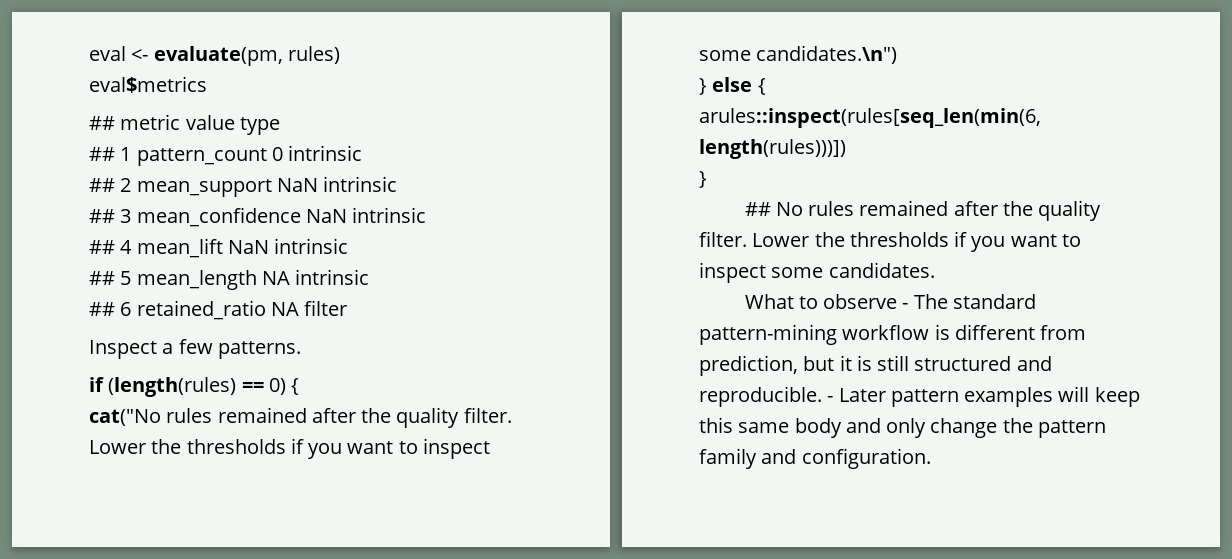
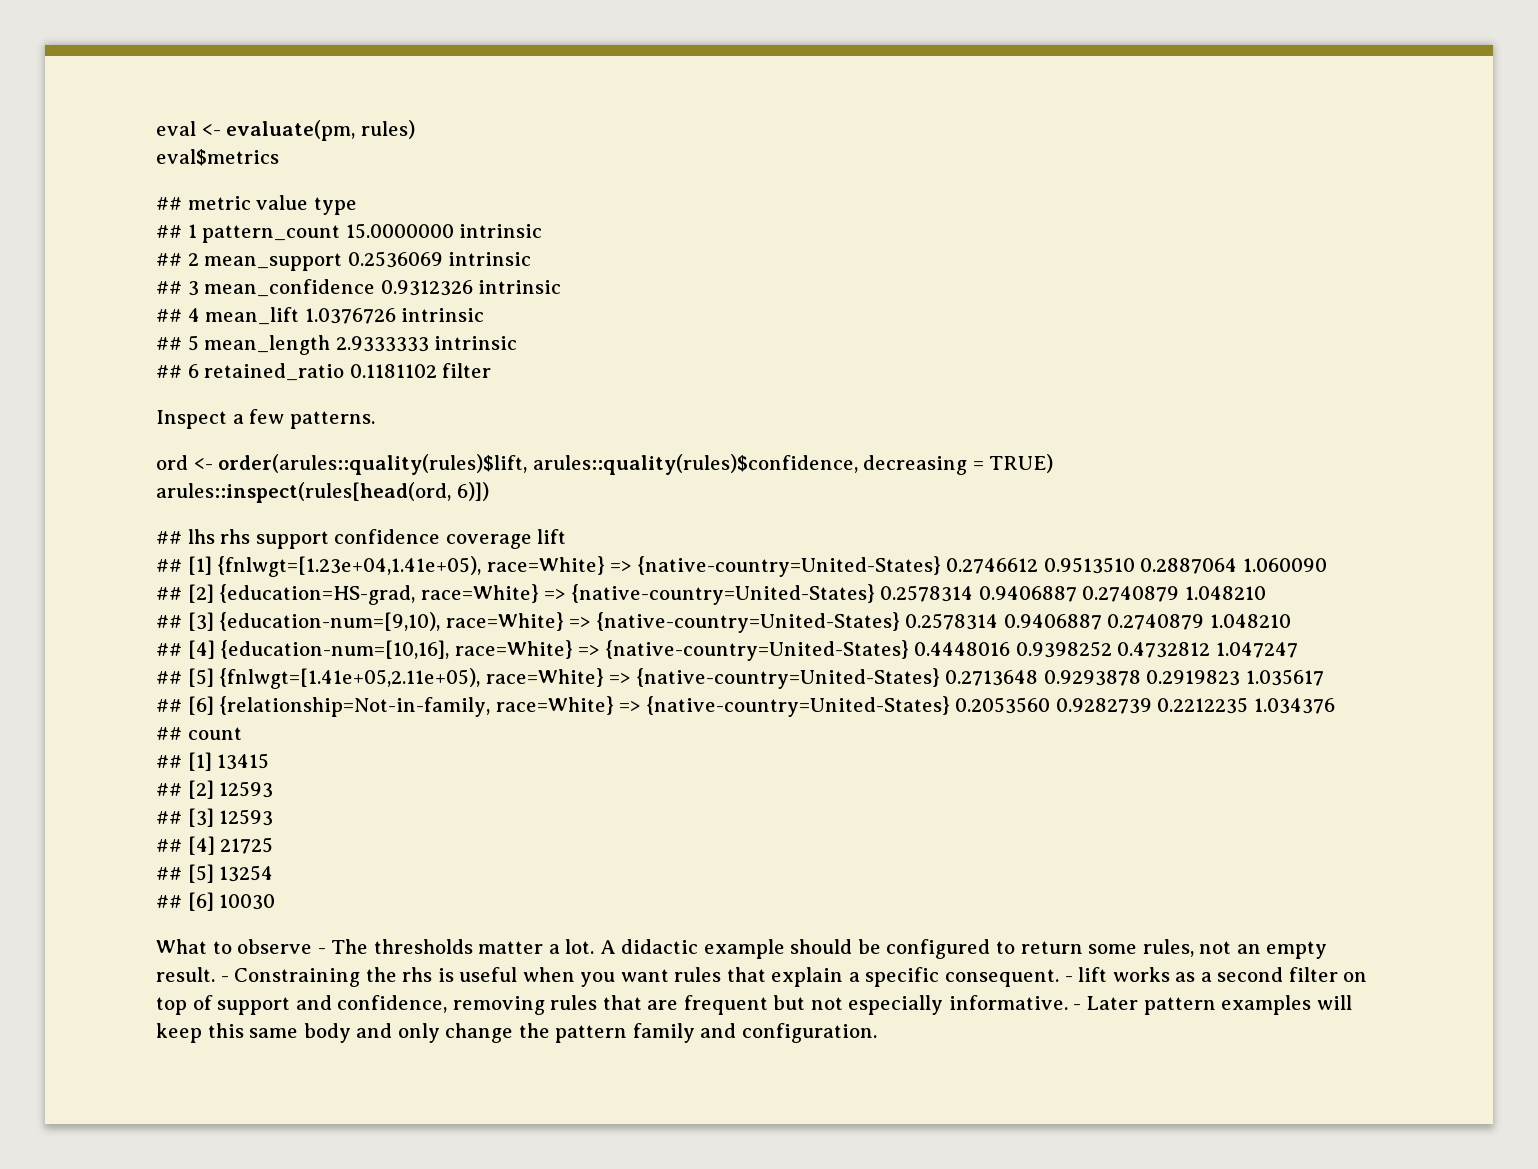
- ## 1 pattern_count 0 intrinsic
+ ## 1 pattern_count 15.0000000 intrinsic
- ## 2 mean_support NaN intrinsic
+ ## 2 mean_support 0.2536069 intrinsic
- ## 3 mean_confidence NaN intrinsic
+ ## 3 mean_confidence 0.9312326 intrinsic
- ## 4 mean_lift NaN intrinsic
+ ## 4 mean_lift 1.0376726 intrinsic
- ## 5 mean_length NA intrinsic
+ ## 5 mean_length 2.9333333 intrinsic
- ## 6 retained_ratio NA filter
+ ## 6 retained_ratio 0.1181102 filter
- if (length(rules) == 0) {
- cat("No rules remained after the quality filter. Lower the thresholds if you want to inspect some candidates.\n")
- } else {
- arules::inspect(rules[seq_len(min(6, length(rules)))])
- }
- ## No rules remained after the quality filter. Lower the thresholds if you want to inspect some candidates.
+ ord <- order(arules::quality(rules)$lift, arules::quality(rules)$confidence, decreasing = TRUE)
+ arules::inspect(rules[head(ord, 6)])
+ ## lhs rhs support confidence coverage lift
+ ## [1] {fnlwgt=[1.23e+04,1.41e+05), race=White} => {native-country=United-States} 0.2746612 0.9513510 0.2887064 1.060090
+ ## [2] {education=HS-grad, race=White} => {native-country=United-States} 0.2578314 0.9406887 0.2740879 1.048210
+ ## [3] {education-num=[9,10), race=White} => {native-country=United-States} 0.2578314 0.9406887 0.2740879 1.048210
+ ## [4] {education-num=[10,16], race=White} => {native-country=United-States} 0.4448016 0.9398252 0.4732812 1.047247
+ ## [5] {fnlwgt=[1.41e+05,2.11e+05), race=White} => {native-country=United-States} 0.2713648 0.9293878 0.2919823 1.035617
+ ## [6] {relationship=Not-in-family, race=White} => {native-country=United-States} 0.2053560 0.9282739 0.2212235 1.034376
+ ## count
+ ## [1] 13415
+ ## [2] 12593
+ ## [3] 12593
+ ## [4] 21725
+ ## [5] 13254
+ ## [6] 10030
- What to observe - The standard pattern-mining workflow is different from prediction, but it is still structured and reproducible.
+ What to observe - The thresholds matter a lot. A didactic example should be configured to return some rules, not an empty result. - Constraining the rhs is useful when you want rules that explain a specific consequent. - lift works as a second filter on top of support and confidence, removing rules that are frequent but not especially informative.

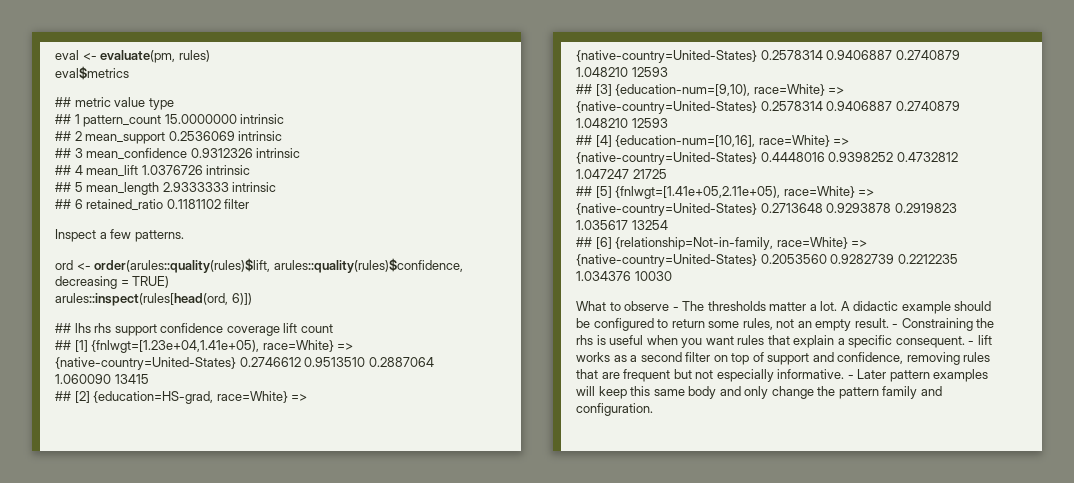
- ## lhs rhs support confidence coverage lift
+ ## lhs rhs support confidence coverage lift count
- ## [1] {fnlwgt=[1.23e+04,1.41e+05), race=White} => {native-country=United-States} 0.2746612 0.9513510 0.2887064 1.060090
+ ## [1] {fnlwgt=[1.23e+04,1.41e+05), race=White} => {native-country=United-States} 0.2746612 0.9513510 0.2887064 1.060090 13415
- ## [2] {education=HS-grad, race=White} => {native-country=United-States} 0.2578314 0.9406887 0.2740879 1.048210
+ ## [2] {education=HS-grad, race=White} => {native-country=United-States} 0.2578314 0.9406887 0.2740879 1.048210 12593
- ## [3] {education-num=[9,10), race=White} => {native-country=United-States} 0.2578314 0.9406887 0.2740879 1.048210
+ ## [3] {education-num=[9,10), race=White} => {native-country=United-States} 0.2578314 0.9406887 0.2740879 1.048210 12593
- ## [4] {education-num=[10,16], race=White} => {native-country=United-States} 0.4448016 0.9398252 0.4732812 1.047247
+ ## [4] {education-num=[10,16], race=White} => {native-country=United-States} 0.4448016 0.9398252 0.4732812 1.047247 21725
- ## [5] {fnlwgt=[1.41e+05,2.11e+05), race=White} => {native-country=United-States} 0.2713648 0.9293878 0.2919823 1.035617
+ ## [5] {fnlwgt=[1.41e+05,2.11e+05), race=White} => {native-country=United-States} 0.2713648 0.9293878 0.2919823 1.035617 13254
- ## [6] {relationship=Not-in-family, race=White} => {native-country=United-States} 0.2053560 0.9282739 0.2212235 1.034376
- ## count
- ## [1] 13415
- ## [2] 12593
- ## [3] 12593
- ## [4] 21725
- ## [5] 13254
- ## [6] 10030
+ ## [6] {relationship=Not-in-family, race=White} => {native-country=United-States} 0.2053560 0.9282739 0.2212235 1.034376 10030

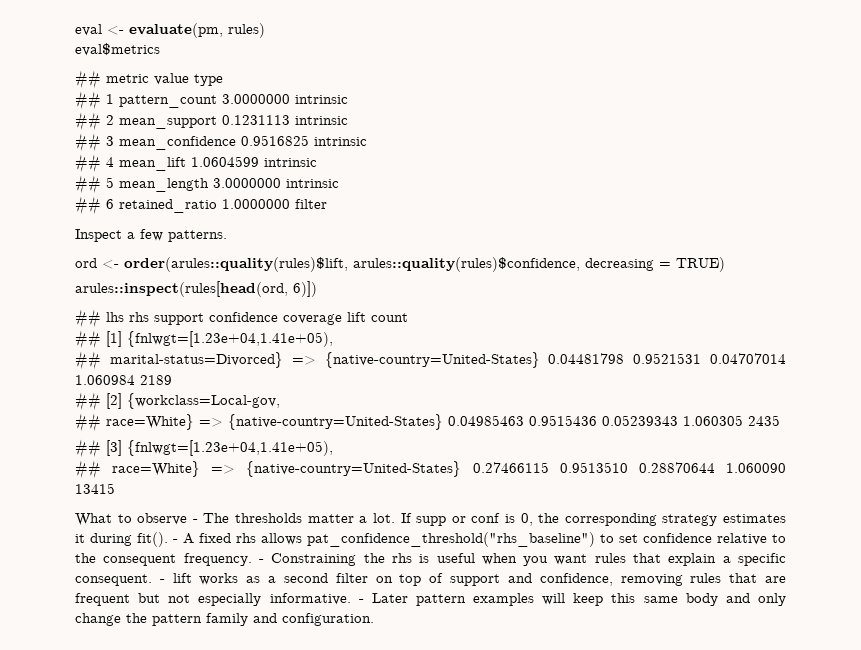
- ## 1 pattern_count 15.0000000 intrinsic
+ ## 1 pattern_count 3.0000000 intrinsic
- ## 2 mean_support 0.2536069 intrinsic
+ ## 2 mean_support 0.1231113 intrinsic
- ## 3 mean_confidence 0.9312326 intrinsic
+ ## 3 mean_confidence 0.9516825 intrinsic
- ## 4 mean_lift 1.0376726 intrinsic
+ ## 4 mean_lift 1.0604599 intrinsic
- ## 5 mean_length 2.9333333 intrinsic
+ ## 5 mean_length 3.0000000 intrinsic
- ## 6 retained_ratio 0.1181102 filter
+ ## 6 retained_ratio 1.0000000 filter
- ## [1] {fnlwgt=[1.23e+04,1.41e+05), race=White} => {native-country=United-States} 0.2746612 0.9513510 0.2887064 1.060090 13415
- ## [2] {education=HS-grad, race=White} => {native-country=United-States} 0.2578314 0.9406887 0.2740879 1.048210 12593
- ## [3] {education-num=[9,10), race=White} => {native-country=United-States} 0.2578314 0.9406887 0.2740879 1.048210 12593
- ## [4] {education-num=[10,16], race=White} => {native-country=United-States} 0.4448016 0.9398252 0.4732812 1.047247 21725
- ## [5] {fnlwgt=[1.41e+05,2.11e+05), race=White} => {native-country=United-States} 0.2713648 0.9293878 0.2919823 1.035617 13254
- ## [6] {relationship=Not-in-family, race=White} => {native-country=United-States} 0.2053560 0.9282739 0.2212235 1.034376 10030
+ ## [1] {fnlwgt=[1.23e+04,1.41e+05),
+ ## marital-status=Divorced} => {native-country=United-States} 0.04481798 0.9521531 0.04707014 1.060984 2189
+ ## [2] {workclass=Local-gov,
+ ## race=White} => {native-country=United-States} 0.04985463 0.9515436 0.05239343 1.060305 2435
+ ## [3] {fnlwgt=[1.23e+04,1.41e+05),
+ ## race=White} => {native-country=United-States} 0.27466115 0.9513510 0.28870644 1.060090 13415
- A didactic example should be configured to return some rules, not an empty result.
+ If supp or conf is 0, the corresponding strategy estimates it during fit(). - A fixed rhs allows pat_confidence_threshold("rhs_baseline") to set confidence relative to the consequent frequency.

